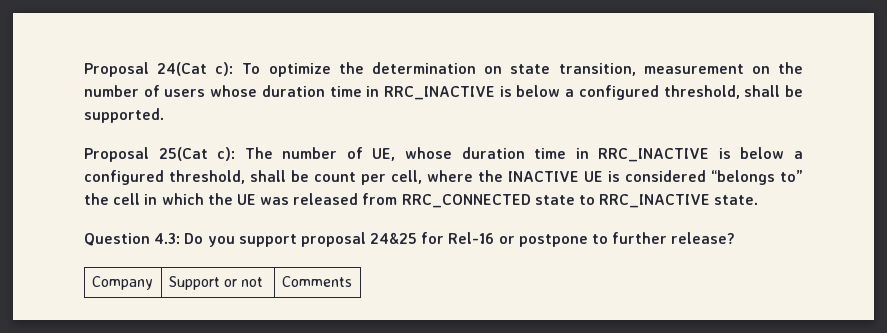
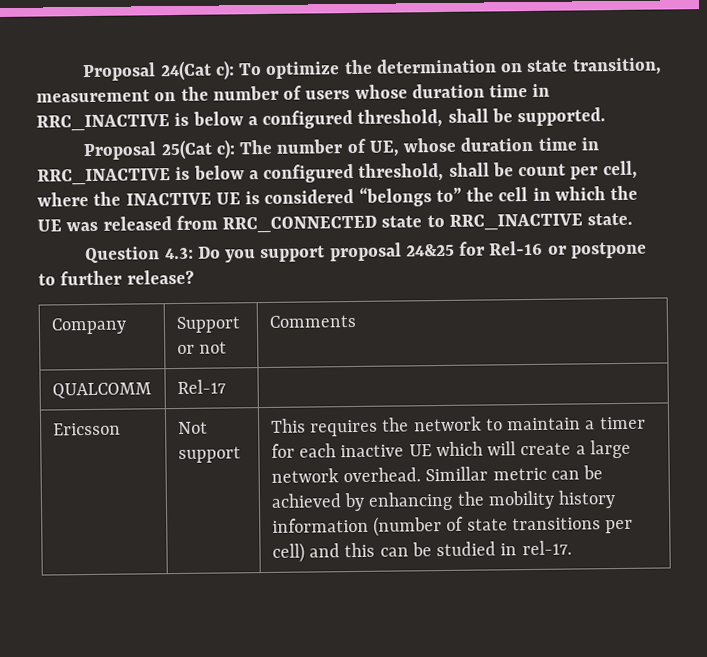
+ QUALCOMM | Rel-17 |
+ Ericsson | Not support | This requires the network to maintain a timer for each inactive UE which will create a large network overhead. Simillar metric can be achieved by enhancing the mobility history information (number of state transitions per cell) and this can be studied in rel-17.

